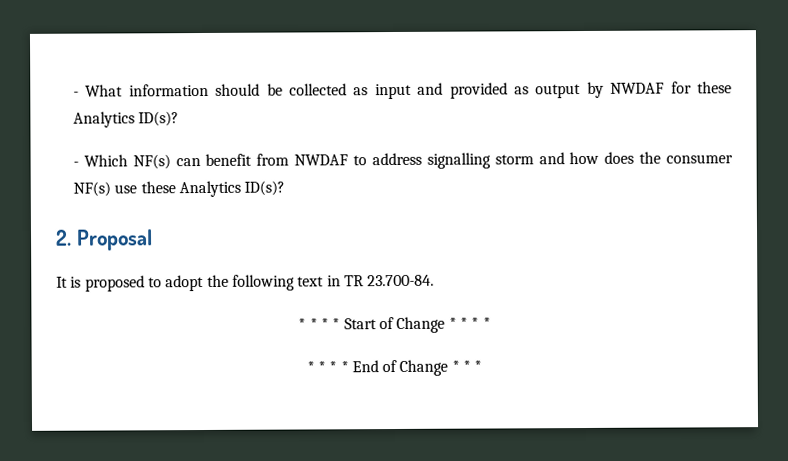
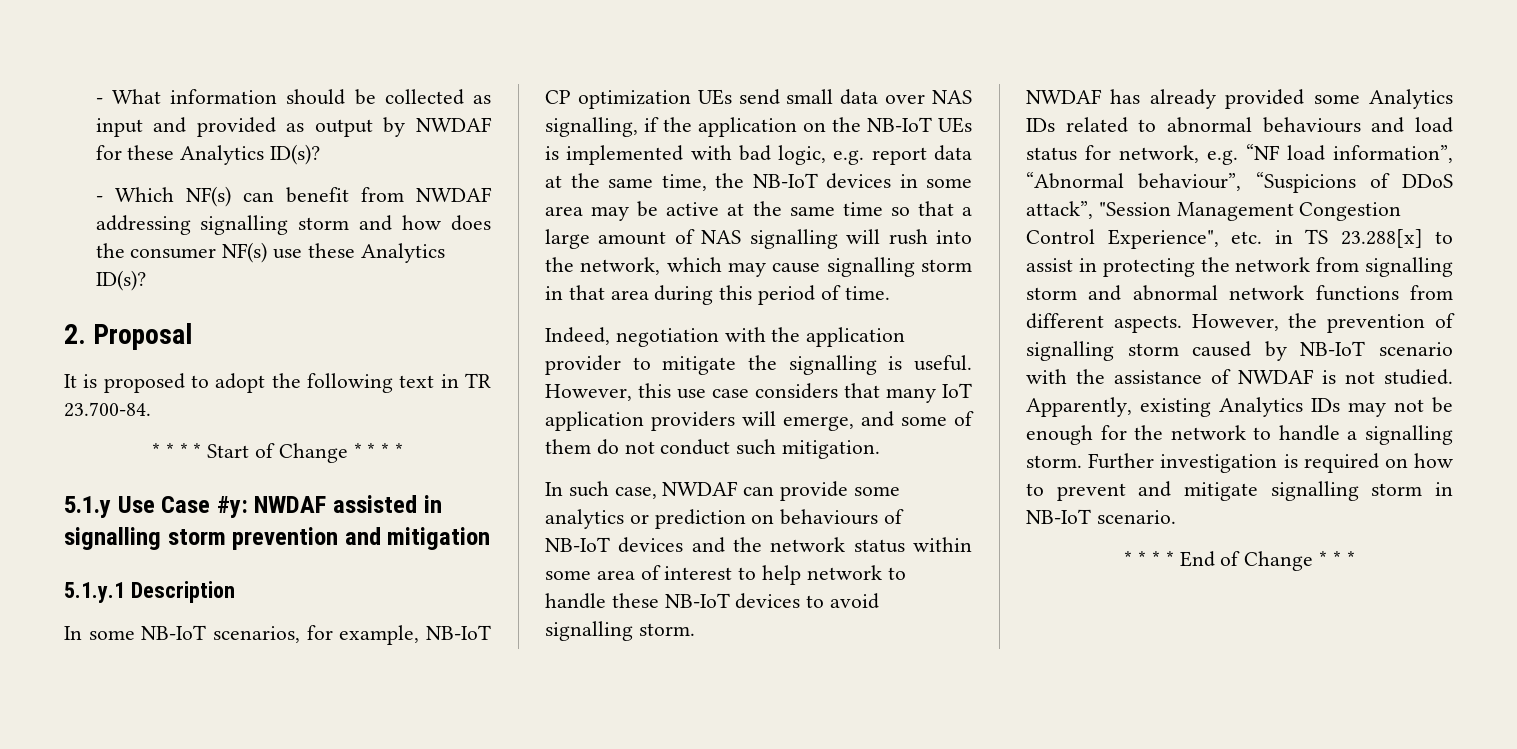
- - Which NF(s) can benefit from NWDAF to address signalling storm and how does the consumer NF(s) use these Analytics ID(s)?
+ - Which NF(s) can benefit from NWDAF addressing signalling storm and how does the consumer NF(s) use these Analytics ID(s)?
+ 5.1.y Use Case #y: NWDAF assisted in signalling storm prevention and mitigation
+ 5.1.y.1 Description
+ In some NB-IoT scenarios, for example, NB-IoT CP optimization UEs send small data over NAS signalling, if the application on the NB-IoT UEs is implemented with bad logic, e.g. report data at the same time, the NB-IoT devices in some area may be active at the same time so that a large amount of NAS signalling will rush into the network, which may cause signalling storm in that area during this period of time.
+ Indeed, negotiation with the application provider to mitigate the signalling is useful. However, this use case considers that many IoT application providers will emerge, and some of them do not conduct such mitigation.
+ In such case, NWDAF can provide some analytics or prediction on behaviours of NB-IoT devices and the network status within some area of interest to help network to handle these NB-IoT devices to avoid signalling storm.
+ NWDAF has already provided some Analytics IDs related to abnormal behaviours and load status for network, e.g. “NF load information”, “Abnormal behaviour”, “Suspicions of DDoS attack”, "Session Management Congestion Control Experience", etc. in TS 23.288[x] to assist in protecting the network from signalling storm and abnormal network functions from different aspects. However, the prevention of signalling storm caused by NB-IoT scenario with the assistance of NWDAF is not studied. Apparently, existing Analytics IDs may not be enough for the network to handle a signalling storm. Further investigation is required on how to prevent and mitigate signalling storm in NB-IoT scenario.

